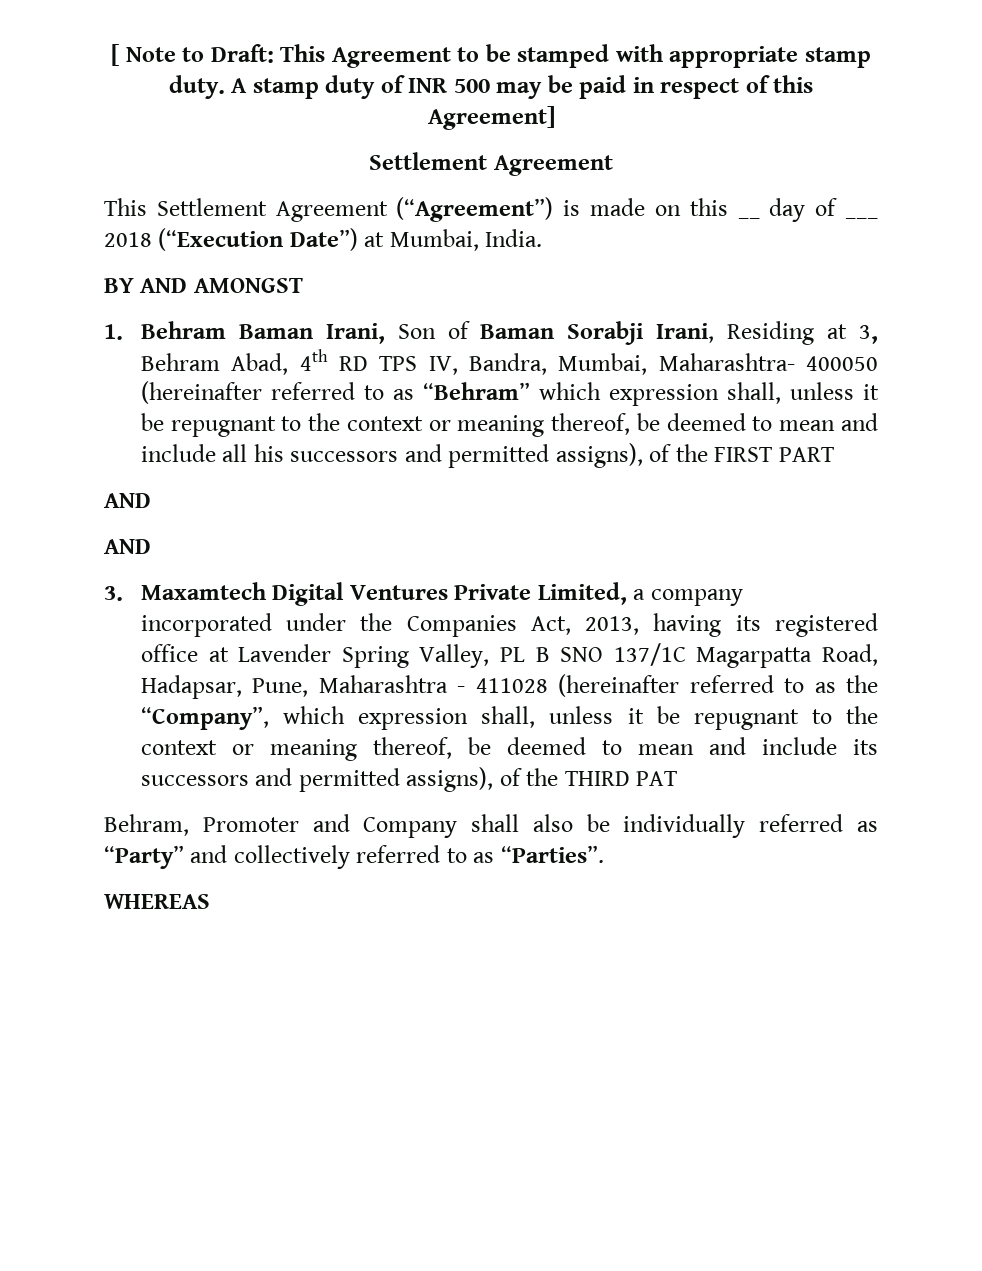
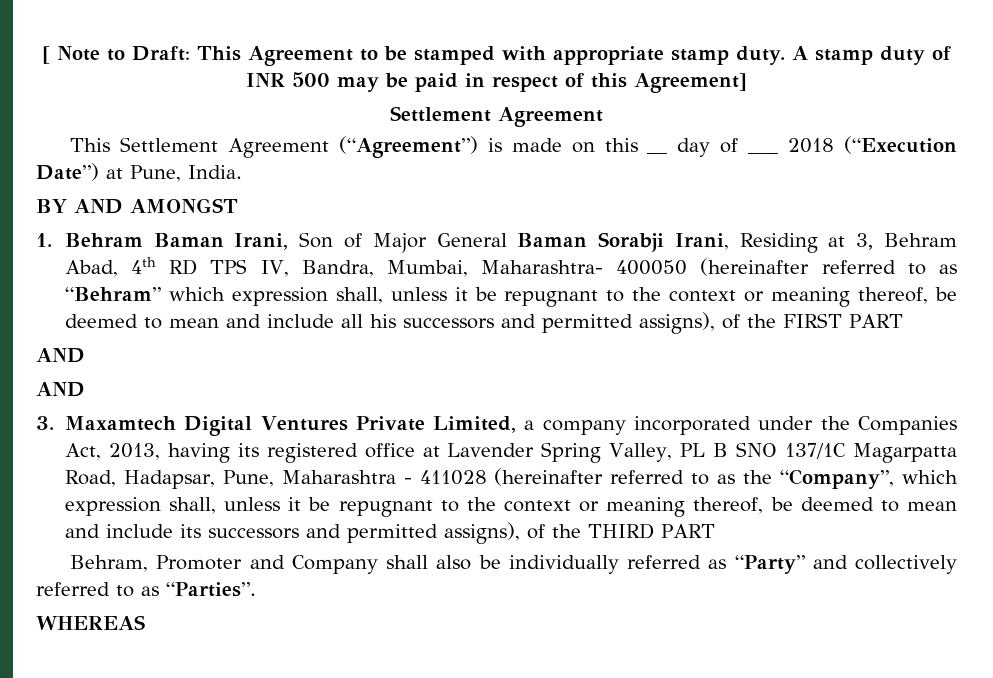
- This Settlement Agreement (“Agreement”) is made on this __ day of ___ 2018 (“Execution Date”) at Mumbai, India.
+ This Settlement Agreement (“Agreement”) is made on this __ day of ___ 2018 (“Execution Date”) at Pune, India.
- 1. Behram Baman Irani, Son of Baman Sorabji Irani, Residing at 3, Behram Abad, 4th RD TPS IV, Bandra, Mumbai, Maharashtra- 400050 (hereinafter referred to as “Behram” which expression shall, unless it be repugnant to the context or meaning thereof, be deemed to mean and include all his successors and permitted assigns), of the FIRST PART
+ 1. Behram Baman Irani, Son of Major General Baman Sorabji Irani, Residing at 3, Behram Abad, 4th RD TPS IV, Bandra, Mumbai, Maharashtra- 400050 (hereinafter referred to as “Behram” which expression shall, unless it be repugnant to the context or meaning thereof, be deemed to mean and include all his successors and permitted assigns), of the FIRST PART
- 3. Maxamtech Digital Ventures Private Limited, a company incorporated under the Companies Act, 2013, having its registered office at Lavender Spring Valley, PL B SNO 137/1C Magarpatta Road, Hadapsar, Pune, Maharashtra - 411028 (hereinafter referred to as the “Company”, which expression shall, unless it be repugnant to the context or meaning thereof, be deemed to mean and include its successors and permitted assigns), of the THIRD PAT
+ 3. Maxamtech Digital Ventures Private Limited, a company incorporated under the Companies Act, 2013, having its registered office at Lavender Spring Valley, PL B SNO 137/1C Magarpatta Road, Hadapsar, Pune, Maharashtra - 411028 (hereinafter referred to as the “Company”, which expression shall, unless it be repugnant to the context or meaning thereof, be deemed to mean and include its successors and permitted assigns), of the THIRD PART

